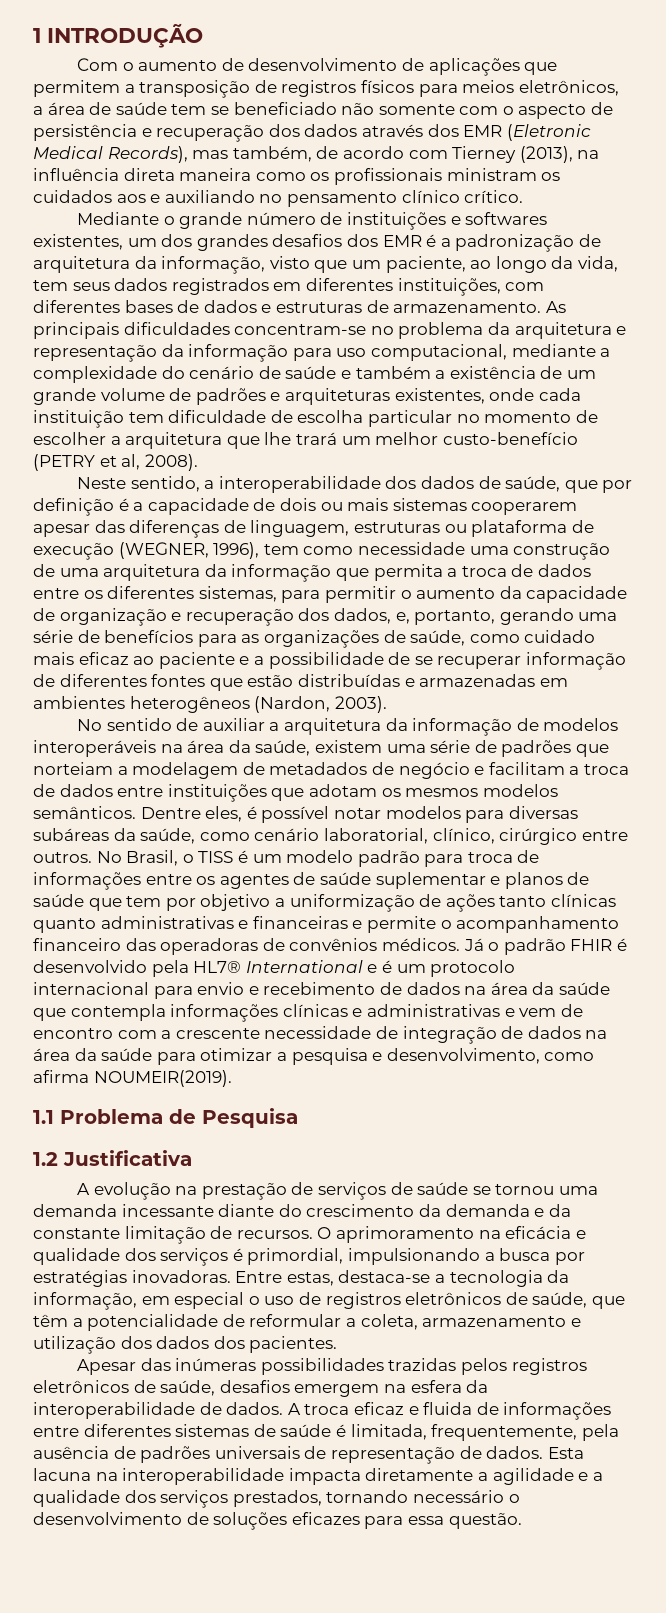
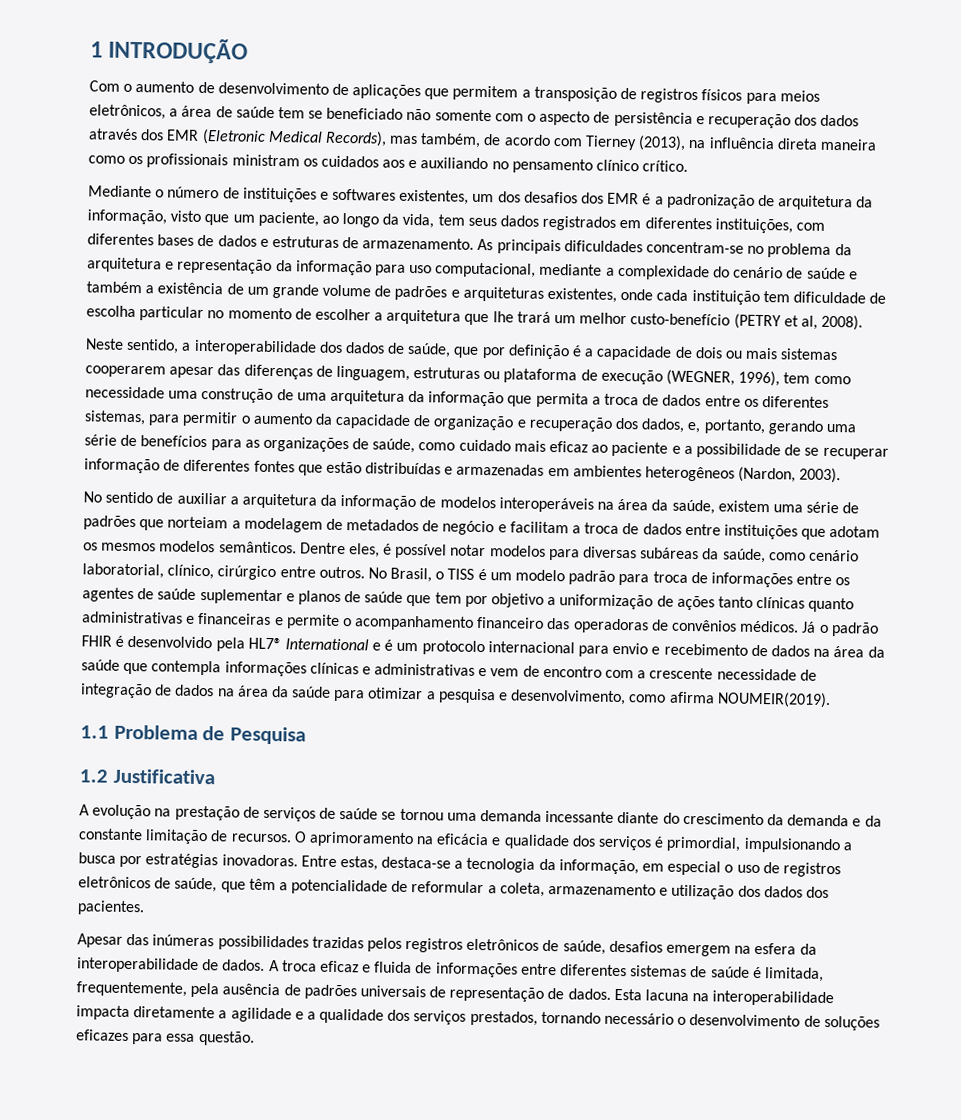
- Mediante o grande número de instituições e softwares existentes, um dos grandes desafios dos EMR é a padronização de arquitetura da informação, visto que um paciente, ao longo da vida, tem seus dados registrados em diferentes instituições, com diferentes bases de dados e estruturas de armazenamento.
+ Mediante o número de instituições e softwares existentes, um dos desafios dos EMR é a padronização de arquitetura da informação, visto que um paciente, ao longo da vida, tem seus dados registrados em diferentes instituições, com diferentes bases de dados e estruturas de armazenamento.

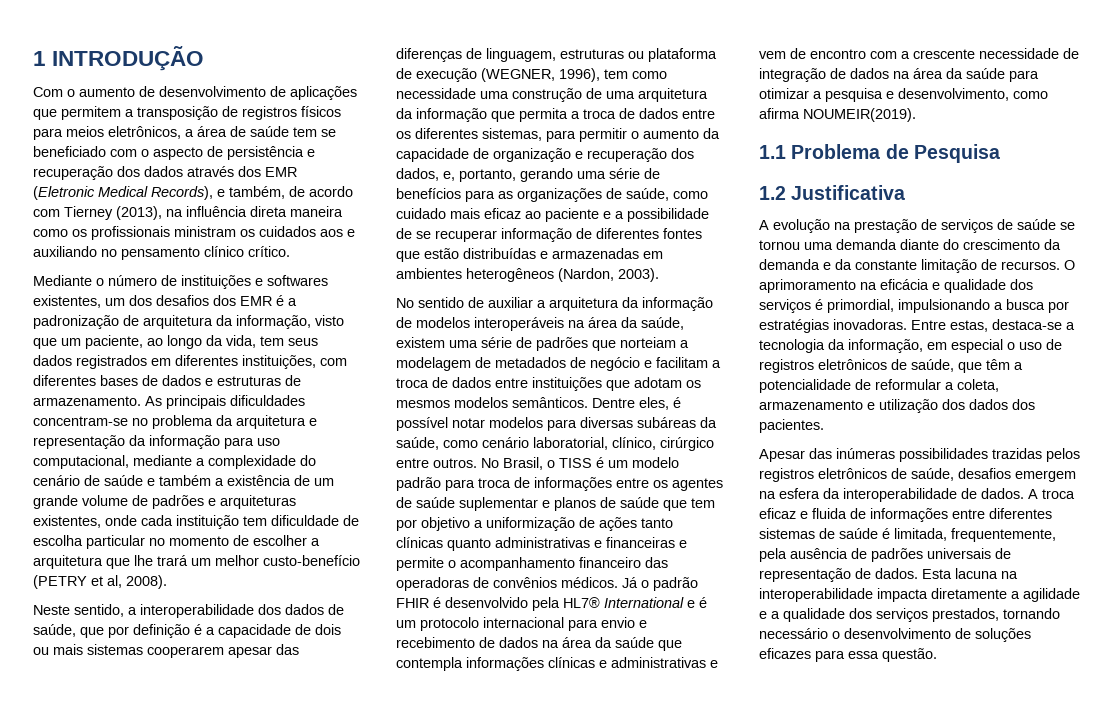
- Com o aumento de desenvolvimento de aplicações que permitem a transposição de registros físicos para meios eletrônicos, a área de saúde tem se beneficiado não somente com o aspecto de persistência e recuperação dos dados através dos EMR (Eletronic Medical Records), mas também, de acordo com Tierney (2013), na influência direta maneira como os profissionais ministram os cuidados aos e auxiliando no pensamento clínico crítico.
+ Com o aumento de desenvolvimento de aplicações que permitem a transposição de registros físicos para meios eletrônicos, a área de saúde tem se beneficiado com o aspecto de persistência e recuperação dos dados através dos EMR (Eletronic Medical Records), e também, de acordo com Tierney (2013), na influência direta maneira como os profissionais ministram os cuidados aos e auxiliando no pensamento clínico crítico.
- A evolução na prestação de serviços de saúde se tornou uma demanda incessante diante do crescimento da demanda e da constante limitação de recursos.
+ A evolução na prestação de serviços de saúde se tornou uma demanda diante do crescimento da demanda e da constante limitação de recursos.

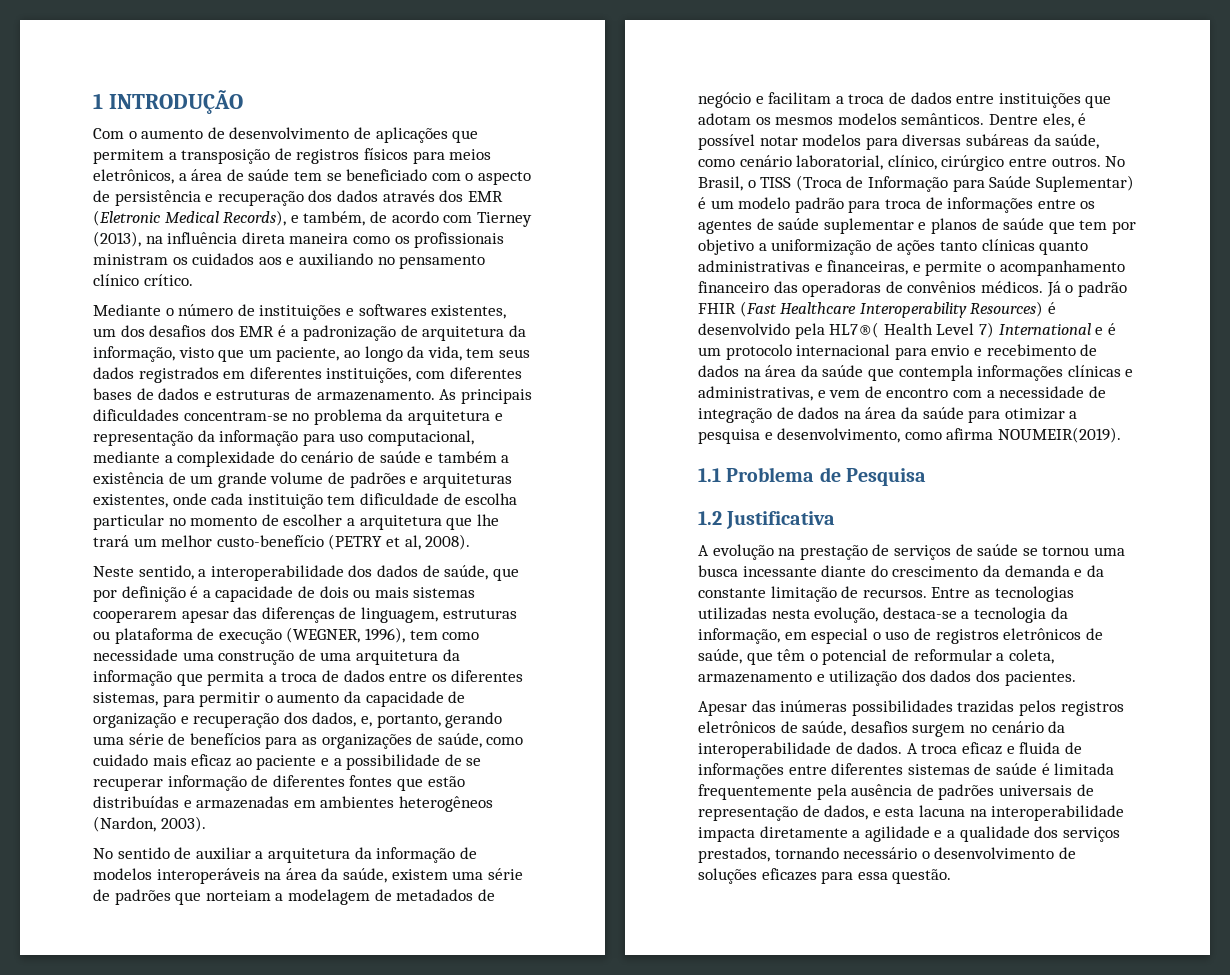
- No Brasil, o TISS é um modelo padrão para troca de informações entre os agentes de saúde suplementar e planos de saúde que tem por objetivo a uniformização de ações tanto clínicas quanto administrativas e financeiras e permite o acompanhamento financeiro das operadoras de convênios médicos.
+ No Brasil, o TISS (Troca de Informação para Saúde Suplementar) é um modelo padrão para troca de informações entre os agentes de saúde suplementar e planos de saúde que tem por objetivo a uniformização de ações tanto clínicas quanto administrativas e financeiras, e permite o acompanhamento financeiro das operadoras de convênios médicos.
- Já o padrão FHIR é desenvolvido pela HL7® International e é um protocolo internacional para envio e recebimento de dados na área da saúde que contempla informações clínicas e administrativas e vem de encontro com a crescente necessidade de integração de dados na área da saúde para otimizar a pesquisa e desenvolvimento, como afirma NOUMEIR(2019).
+ Já o padrão FHIR (Fast Healthcare Interoperability Resources) é desenvolvido pela HL7®( Health Level 7) International e é um protocolo internacional para envio e recebimento de dados na área da saúde que contempla informações clínicas e administrativas, e vem de encontro com a necessidade de integração de dados na área da saúde para otimizar a pesquisa e desenvolvimento, como afirma NOUMEIR(2019).
- A evolução na prestação de serviços de saúde se tornou uma demanda diante do crescimento da demanda e da constante limitação de recursos.
+ A evolução na prestação de serviços de saúde se tornou uma busca incessante diante do crescimento da demanda e da constante limitação de recursos.
- O aprimoramento na eficácia e qualidade dos serviços é primordial, impulsionando a busca por estratégias inovadoras. Entre estas, destaca-se a tecnologia da informação, em especial o uso de registros eletrônicos de saúde, que têm a potencialidade de reformular a coleta, armazenamento e utilização dos dados dos pacientes.
+ Entre as tecnologias utilizadas nesta evolução, destaca-se a tecnologia da informação, em especial o uso de registros eletrônicos de saúde, que têm o potencial de reformular a coleta, armazenamento e utilização dos dados dos pacientes.
- Apesar das inúmeras possibilidades trazidas pelos registros eletrônicos de saúde, desafios emergem na esfera da interoperabilidade de dados.
+ Apesar das inúmeras possibilidades trazidas pelos registros eletrônicos de saúde, desafios surgem no cenário da interoperabilidade de dados.
- A troca eficaz e fluida de informações entre diferentes sistemas de saúde é limitada, frequentemente, pela ausência de padrões universais de representação de dados. Esta lacuna na interoperabilidade impacta diretamente a agilidade e a qualidade dos serviços prestados, tornando necessário o desenvolvimento de soluções eficazes para essa questão.
+ A troca eficaz e fluida de informações entre diferentes sistemas de saúde é limitada frequentemente pela ausência de padrões universais de representação de dados, e esta lacuna na interoperabilidade impacta diretamente a agilidade e a qualidade dos serviços prestados, tornando necessário o desenvolvimento de soluções eficazes para essa questão.

